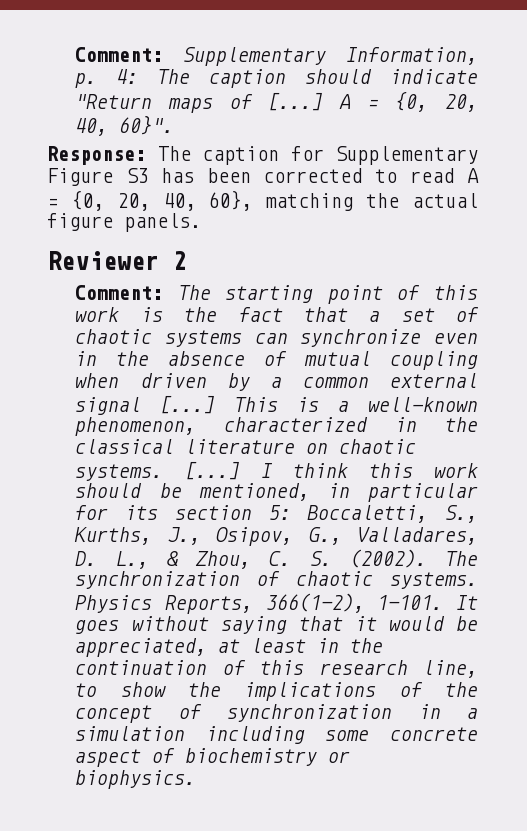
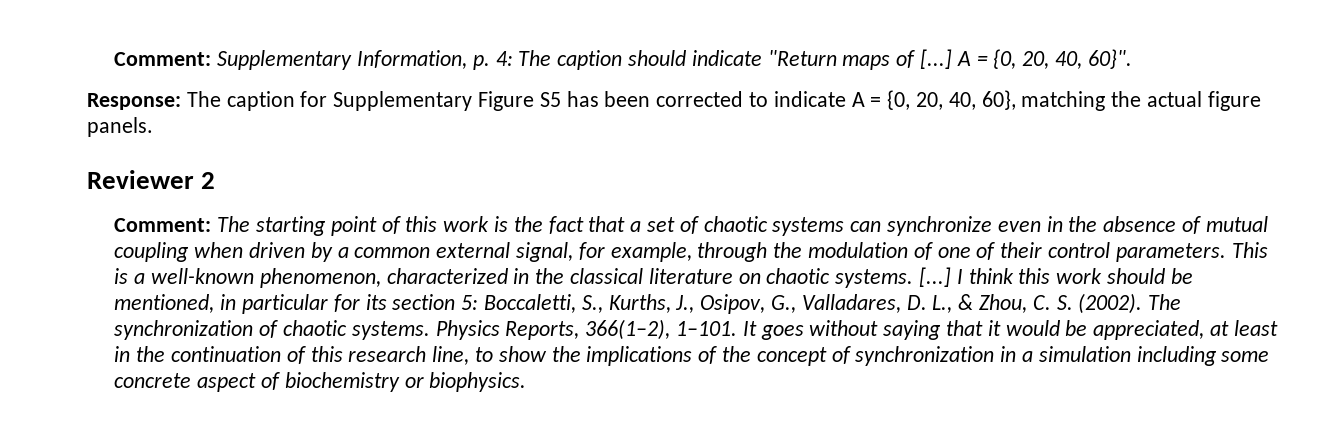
- Response: The caption for Supplementary Figure S3 has been corrected to read A = {0, 20, 40, 60}, matching the actual figure panels.
+ Response: The caption for Supplementary Figure S5 has been corrected to indicate A = {0, 20, 40, 60}, matching the actual figure panels.
- Comment: The starting point of this work is the fact that a set of chaotic systems can synchronize even in the absence of mutual coupling when driven by a common external signal [...]
+ Comment: The starting point of this work is the fact that a set of chaotic systems can synchronize even in the absence of mutual coupling when driven by a common external signal, for example, through the modulation of one of their control parameters.

